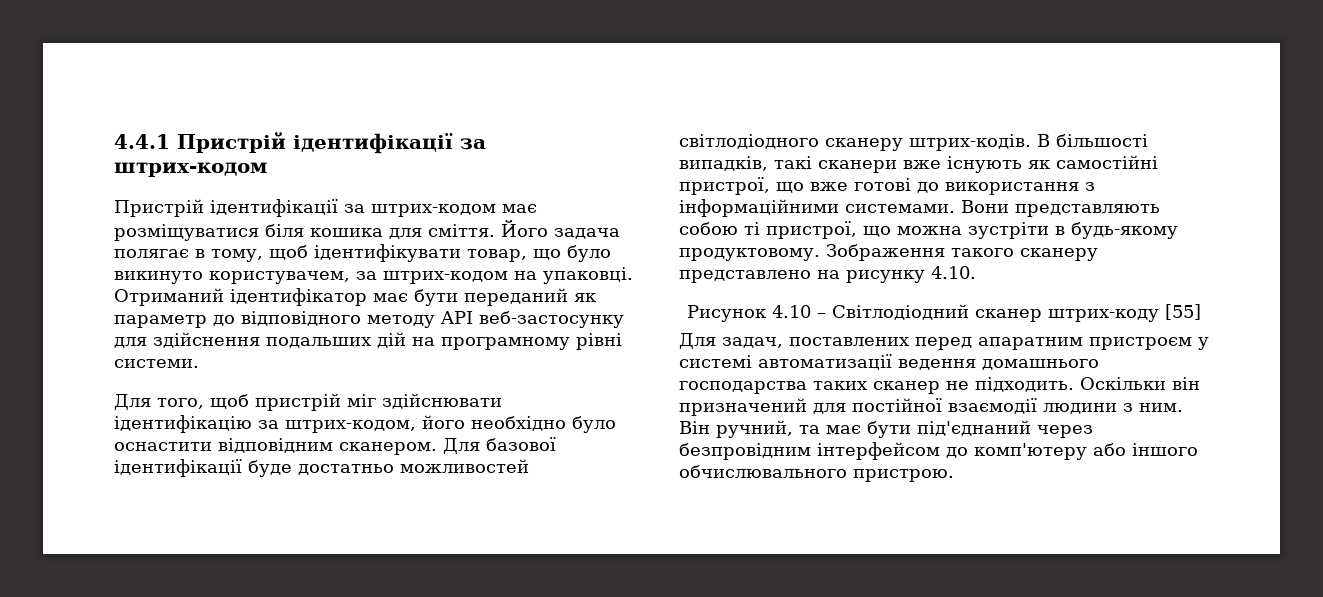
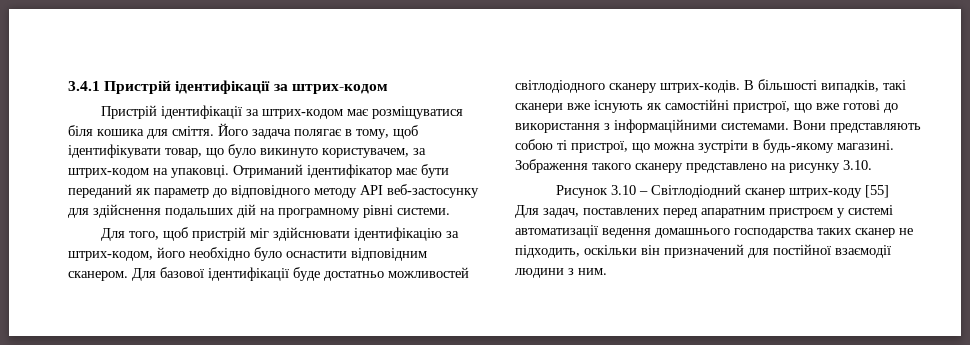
- 4.4.1 Пристрій ідентифікації за штрих-кодом
+ 3.4.1 Пристрій ідентифікації за штрих-кодом
- Вони представляють собою ті пристрої, що можна зустріти в будь-якому продуктовому.
+ Вони представляють собою ті пристрої, що можна зустріти в будь-якому магазині.
- Зображення такого сканеру представлено на рисунку 4.10.
+ Зображення такого сканеру представлено на рисунку 3.10.
- Рисунок 4.10 – Світлодіодний сканер штрих-коду [55]
+ Рисунок 3.10 – Світлодіодний сканер штрих-коду [55]
- Для задач, поставлених перед апаратним пристроєм у системі автоматизації ведення домашнього господарства таких сканер не підходить. Оскільки він призначений для постійної взаємодії людини з ним. Він ручний, та має бути під'єднаний через безпровідним інтерфейсом до комп'ютеру або іншого обчислювального пристрою.
+ Для задач, поставлених перед апаратним пристроєм у системі автоматизації ведення домашнього господарства таких сканер не підходить, оскільки він призначений для постійної взаємодії людини з ним.

